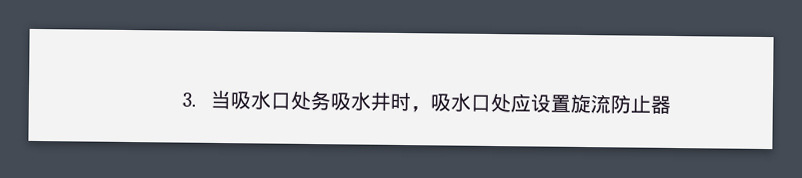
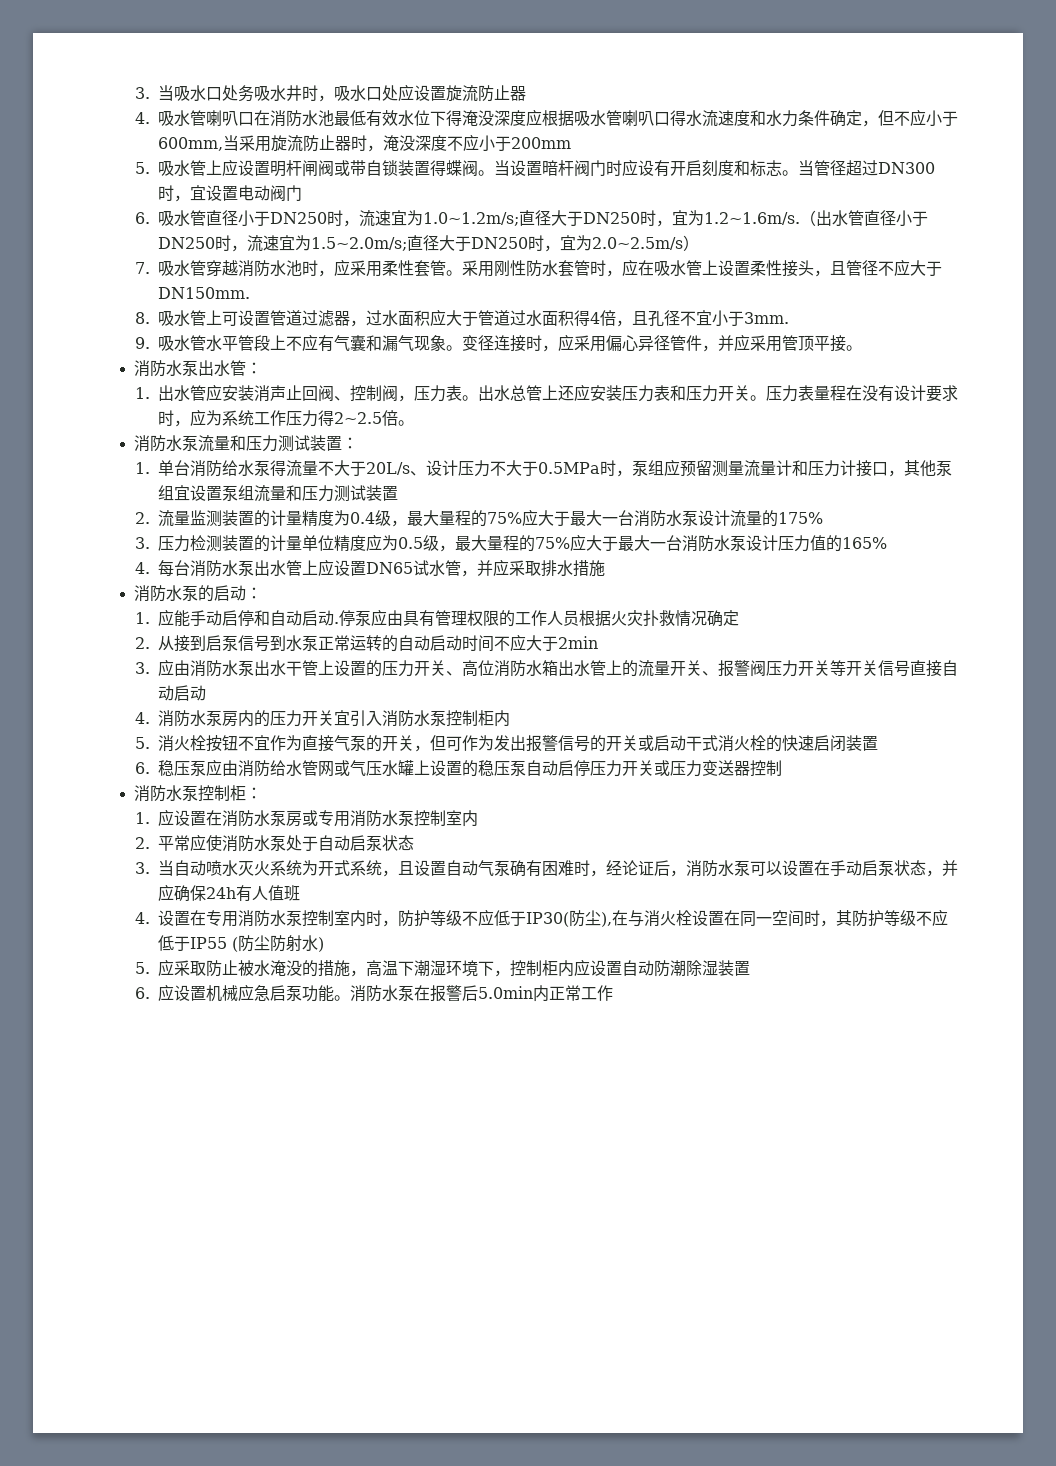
+ 4.吸水管喇叭口在消防水池最低有效水位下得淹没深度应根据吸水管喇叭口得水流速度和水力条件确定，但不应小于600mm,当采用旋流防止器时，淹没深度不应小于200mm
+ 5.吸水管上应设置明杆闸阀或带自锁装置得蝶阀。当设置暗杆阀门时应设有开启刻度和标志。当管径超过DN300时，宜设置电动阀门
+ 6.吸水管直径小于DN250时，流速宜为1.0~1.2m/s;直径大于DN250时，宜为1.2~1.6m/s.（出水管直径小于DN250时，流速宜为1.5~2.0m/s;直径大于DN250时，宜为2.0~2.5m/s）
+ 7.吸水管穿越消防水池时，应采用柔性套管。采用刚性防水套管时，应在吸水管上设置柔性接头，且管径不应大于DN150mm.
+ 8.吸水管上可设置管道过滤器，过水面积应大于管道过水面积得4倍，且孔径不宜小于3mm.
+ 9.吸水管水平管段上不应有气囊和漏气现象。变径连接时，应采用偏心异径管件，并应采用管顶平接。
+ 消防水泵出水管：
+ 1.出水管应安装消声止回阀、控制阀，压力表。出水总管上还应安装压力表和压力开关。压力表量程在没有设计要求时，应为系统工作压力得2~2.5倍。
+ 消防水泵流量和压力测试装置：
+ 1.单台消防给水泵得流量不大于20L/s、设计压力不大于0.5MPa时，泵组应预留测量流量计和压力计接口，其他泵组宜设置泵组流量和压力测试装置
+ 2.流量监测装置的计量精度为0.4级，最大量程的75%应大于最大一台消防水泵设计流量的175%
+ 3.压力检测装置的计量单位精度应为0.5级，最大量程的75%应大于最大一台消防水泵设计压力值的165%
+ 4.每台消防水泵出水管上应设置DN65试水管，并应采取排水措施
+ 消防水泵的启动：
+ 1.应能手动启停和自动启动.停泵应由具有管理权限的工作人员根据火灾扑救情况确定
+ 2.从接到启泵信号到水泵正常运转的自动启动时间不应大于2min
+ 3.应由消防水泵出水干管上设置的压力开关、高位消防水箱出水管上的流量开关、报警阀压力开关等开关信号直接自动启动
+ 4.消防水泵房内的压力开关宜引入消防水泵控制柜内
+ 5.消火栓按钮不宜作为直接气泵的开关，但可作为发出报警信号的开关或启动干式消火栓的快速启闭装置
+ 6.稳压泵应由消防给水管网或气压水罐上设置的稳压泵自动启停压力开关或压力变送器控制
+ 消防水泵控制柜：
+ 1.应设置在消防水泵房或专用消防水泵控制室内
+ 2.平常应使消防水泵处于自动启泵状态
+ 3.当自动喷水灭火系统为开式系统，且设置自动气泵确有困难时，经论证后，消防水泵可以设置在手动启泵状态，并应确保24h有人值班
+ 4.设置在专用消防水泵控制室内时，防护等级不应低于IP30(防尘),在与消火栓设置在同一空间时，其防护等级不应低于IP55 (防尘防射水)
+ 5.应采取防止被水淹没的措施，高温下潮湿环境下，控制柜内应设置自动防潮除湿装置
+ 6.应设置机械应急启泵功能。消防水泵在报警后5.0min内正常工作

